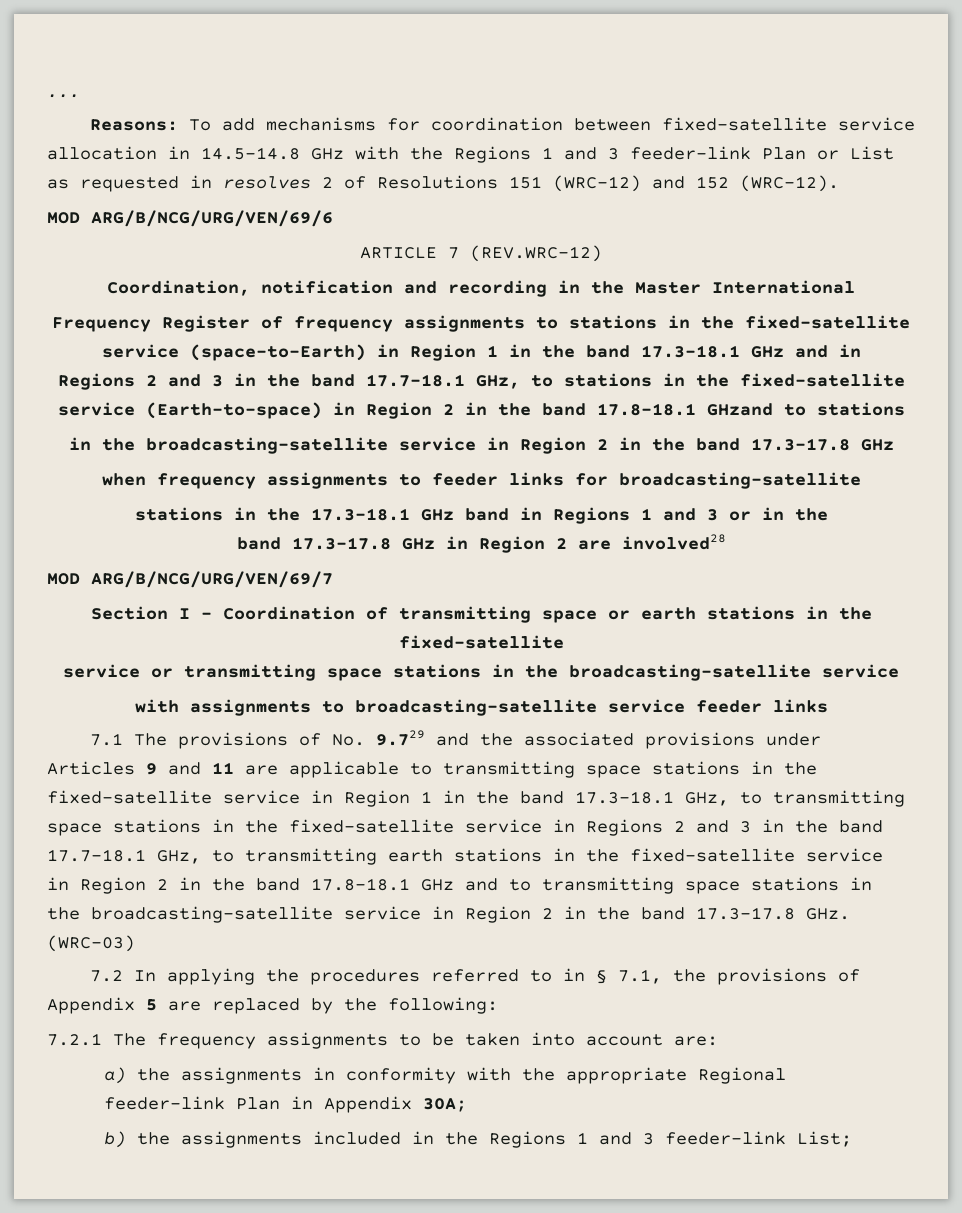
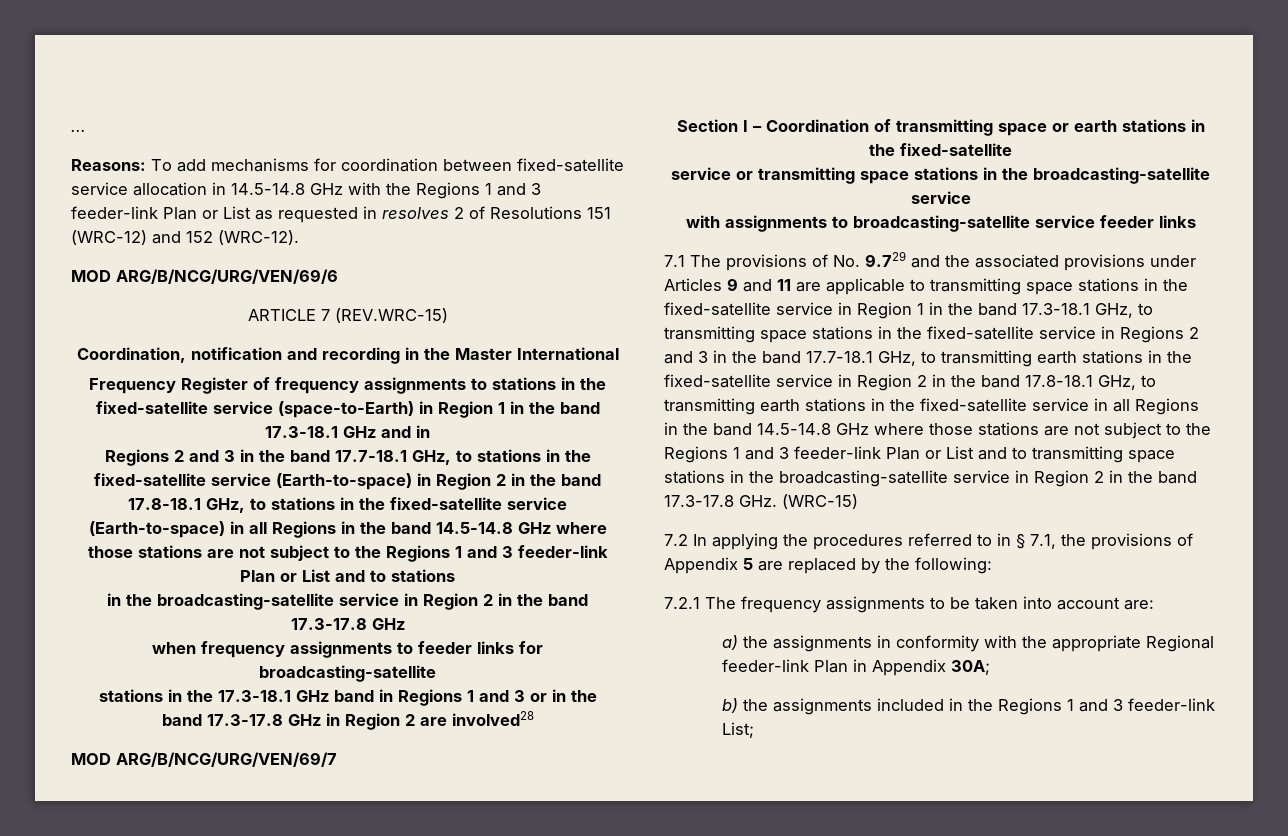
- ARTICLE 7 (REV.WRC-12)
+ ARTICLE 7 (REV.WRC-15)
- Regions 2 and 3 in the band 17.7-18.1 GHz, to stations in the fixed-satellite service (Earth-to-space) in Region 2 in the band 17.8-18.1 GHzand to stations
+ Regions 2 and 3 in the band 17.7-18.1 GHz, to stations in the fixed-satellite service (Earth-to-space) in Region 2 in the band 17.8-18.1 GHz, to stations in the fixed-satellite service (Earth-to-space) in all Regions in the band 14.5-14.8 GHz where those stations are not subject to the Regions 1 and 3 feeder-link Plan or List and to stations
- 7.1 The provisions of No. 9.729 and the associated provisions under Articles 9 and 11 are applicable to transmitting space stations in the fixed-satellite service in Region 1 in the band 17.3-18.1 GHz, to transmitting space stations in the fixed-satellite service in Regions 2 and 3 in the band 17.7-18.1 GHz, to transmitting earth stations in the fixed-satellite service in Region 2 in the band 17.8-18.1 GHz and to transmitting space stations in the broadcasting-satellite service in Region 2 in the band 17.3-17.8 GHz. (WRC-03)
+ 7.1 The provisions of No. 9.729 and the associated provisions under Articles 9 and 11 are applicable to transmitting space stations in the fixed-satellite service in Region 1 in the band 17.3-18.1 GHz, to transmitting space stations in the fixed-satellite service in Regions 2 and 3 in the band 17.7-18.1 GHz, to transmitting earth stations in the fixed-satellite service in Region 2 in the band 17.8-18.1 GHz, to transmitting earth stations in the fixed-satellite service in all Regions in the band 14.5-14.8 GHz where those stations are not subject to the Regions 1 and 3 feeder-link Plan or List and to transmitting space stations in the broadcasting-satellite service in Region 2 in the band 17.3-17.8 GHz. (WRC-15)

